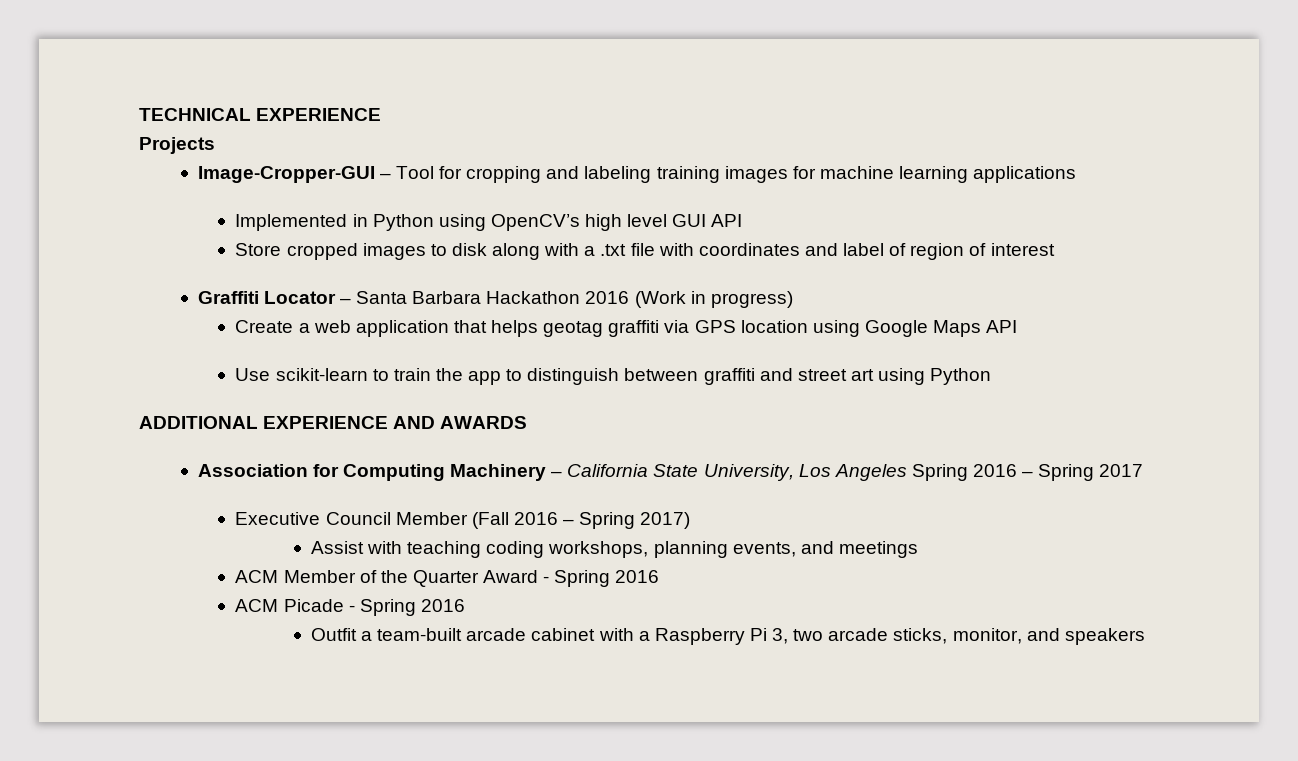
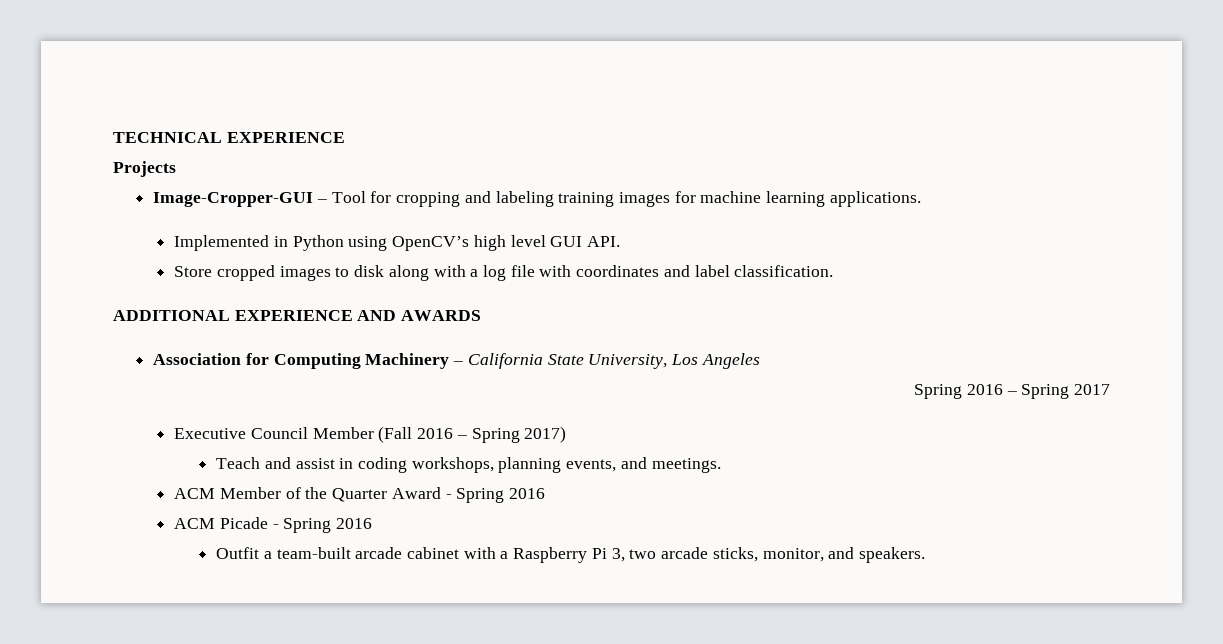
- Image-Cropper-GUI – Tool for cropping and labeling training images for machine learning applications
+ Image-Cropper-GUI – Tool for cropping and labeling training images for machine learning applications.
- Implemented in Python using OpenCV’s high level GUI API
+ Implemented in Python using OpenCV’s high level GUI API.
- Store cropped images to disk along with a .txt file with coordinates and label of region of interest
- Graffiti Locator – Santa Barbara Hackathon 2016 (Work in progress)
- Create a web application that helps geotag graffiti via GPS location using Google Maps API
- Use scikit-learn to train the app to distinguish between graffiti and street art using Python
+ Store cropped images to disk along with a log file with coordinates and label classification.
- Association for Computing Machinery – California State University, Los Angeles Spring 2016 – Spring 2017
+ Association for Computing Machinery – California State University, Los Angeles
+ Spring 2016 – Spring 2017
- Assist with teaching coding workshops, planning events, and meetings
+ Teach and assist in coding workshops, planning events, and meetings.
- Outfit a team-built arcade cabinet with a Raspberry Pi 3, two arcade sticks, monitor, and speakers
+ Outfit a team-built arcade cabinet with a Raspberry Pi 3, two arcade sticks, monitor, and speakers.

